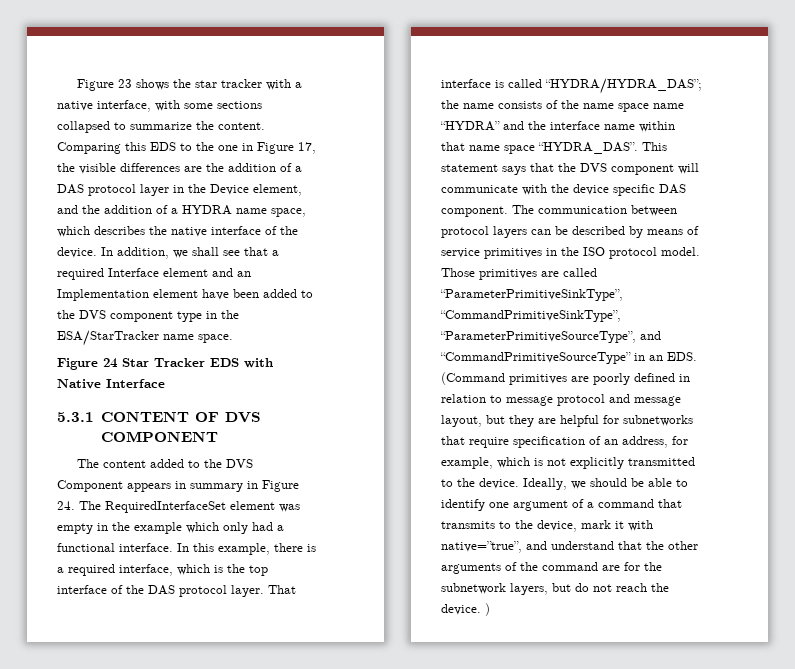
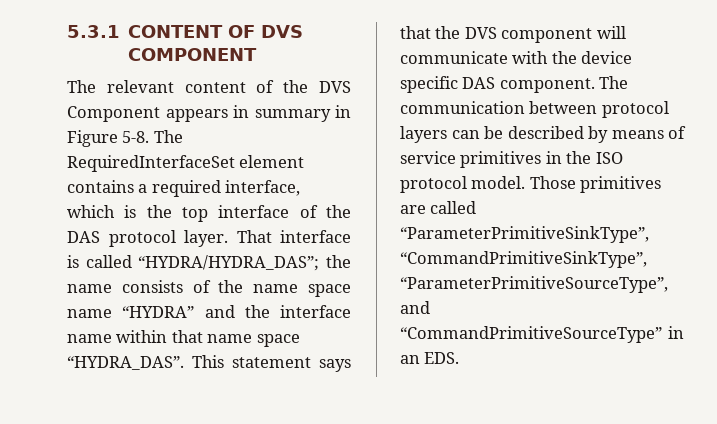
- Figure 23 shows the star tracker with a native interface, with some sections collapsed to summarize the content. Comparing this EDS to the one in Figure 17, the visible differences are the addition of a DAS protocol layer in the Device element, and the addition of a HYDRA name space, which describes the native interface of the device. In addition, we shall see that a required Interface element and an Implementation element have been added to the DVS component type in the ESA/StarTracker name space.
- Figure 24 Star Tracker EDS with Native Interface
- The content added to the DVS Component appears in summary in Figure 24. The RequiredInterfaceSet element was empty in the example which only had a functional interface. In this example, there is a required interface, which is the top interface of the DAS protocol layer.
+ The relevant content of the DVS Component appears in summary in Figure 5-8. The RequiredInterfaceSet element contains a required interface, which is the top interface of the DAS protocol layer.
- Those primitives are called “ParameterPrimitiveSinkType”, “CommandPrimitiveSinkType”, “ParameterPrimitiveSourceType”, and “CommandPrimitiveSourceType” in an EDS. (Command primitives are poorly defined in relation to message protocol and message layout, but they are helpful for subnetworks that require specification of an address, for example, which is not explicitly transmitted to the device. Ideally, we should be able to identify one argument of a command that transmits to the device, mark it with native=”true”, and understand that the other arguments of the command are for the subnetwork layers, but do not reach the device. )
+ Those primitives are called “ParameterPrimitiveSinkType”, “CommandPrimitiveSinkType”, “ParameterPrimitiveSourceType”, and “CommandPrimitiveSourceType” in an EDS.

